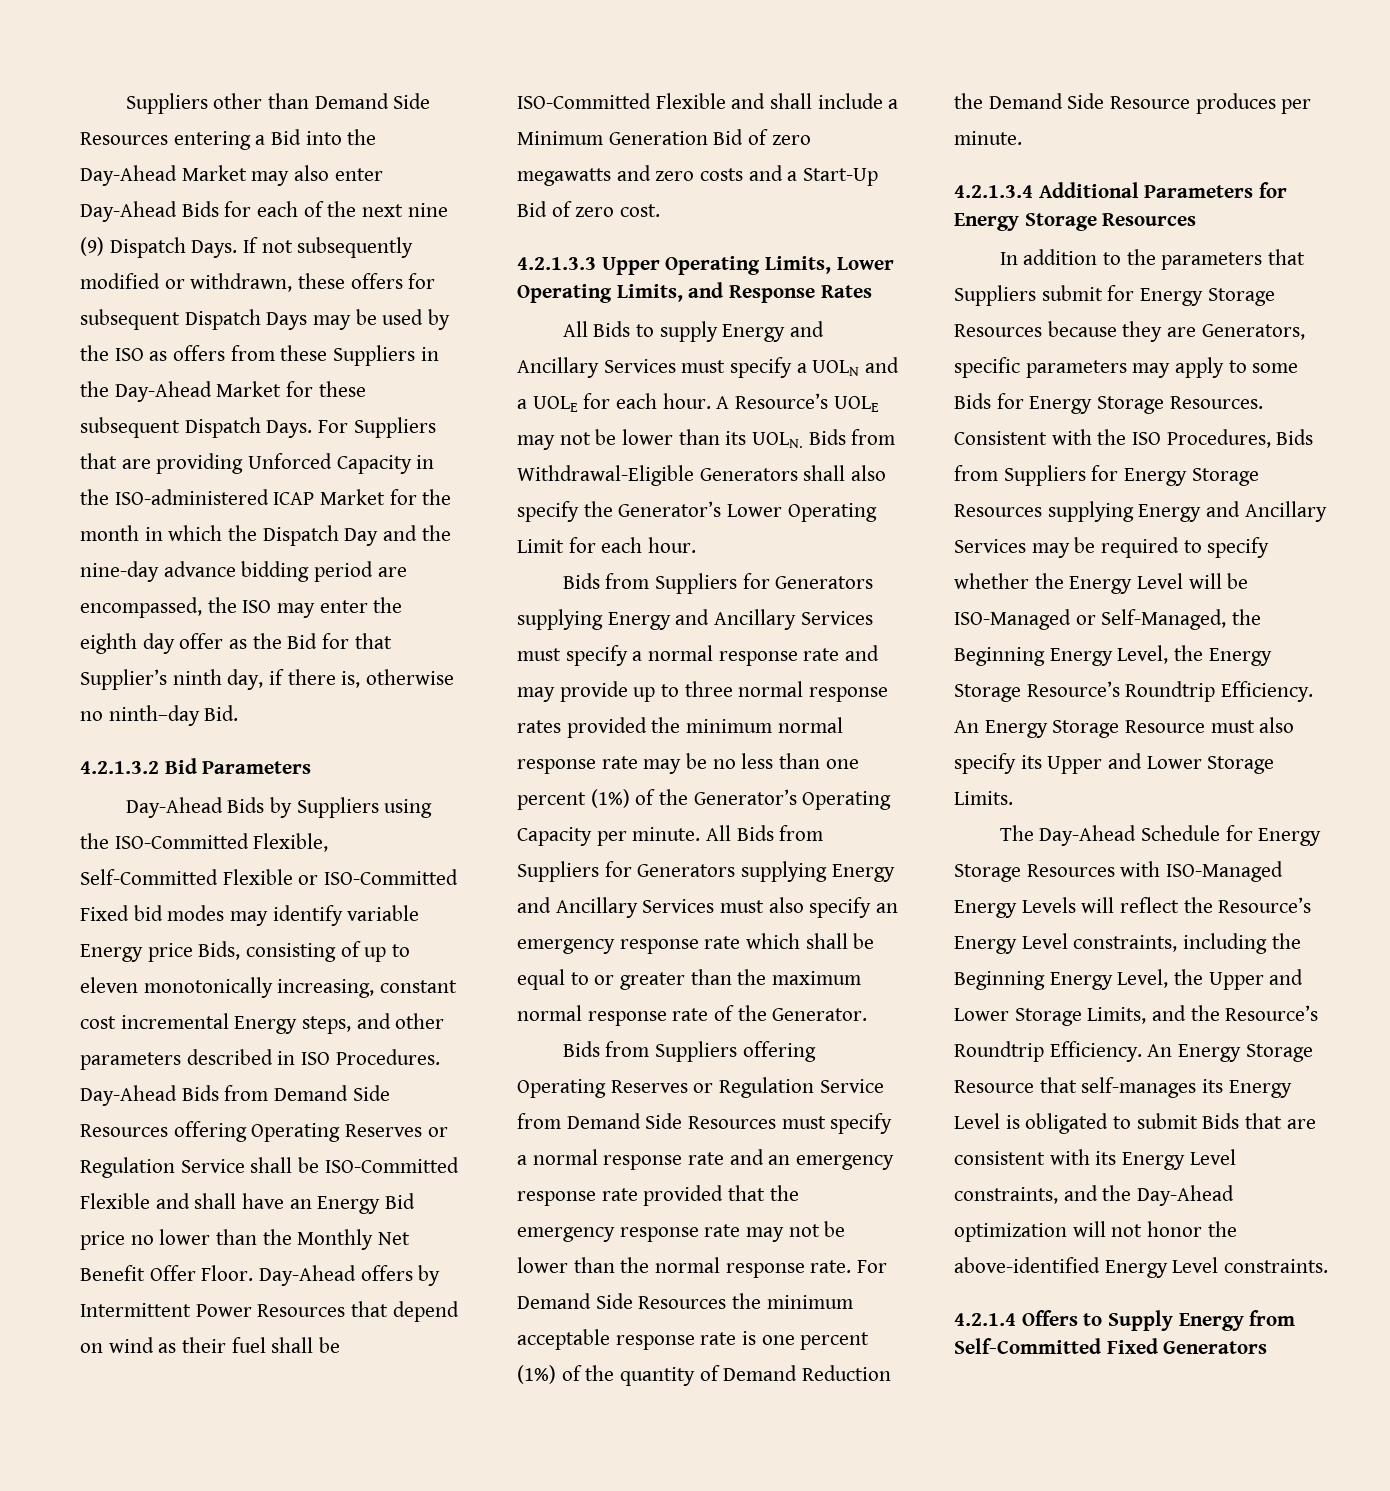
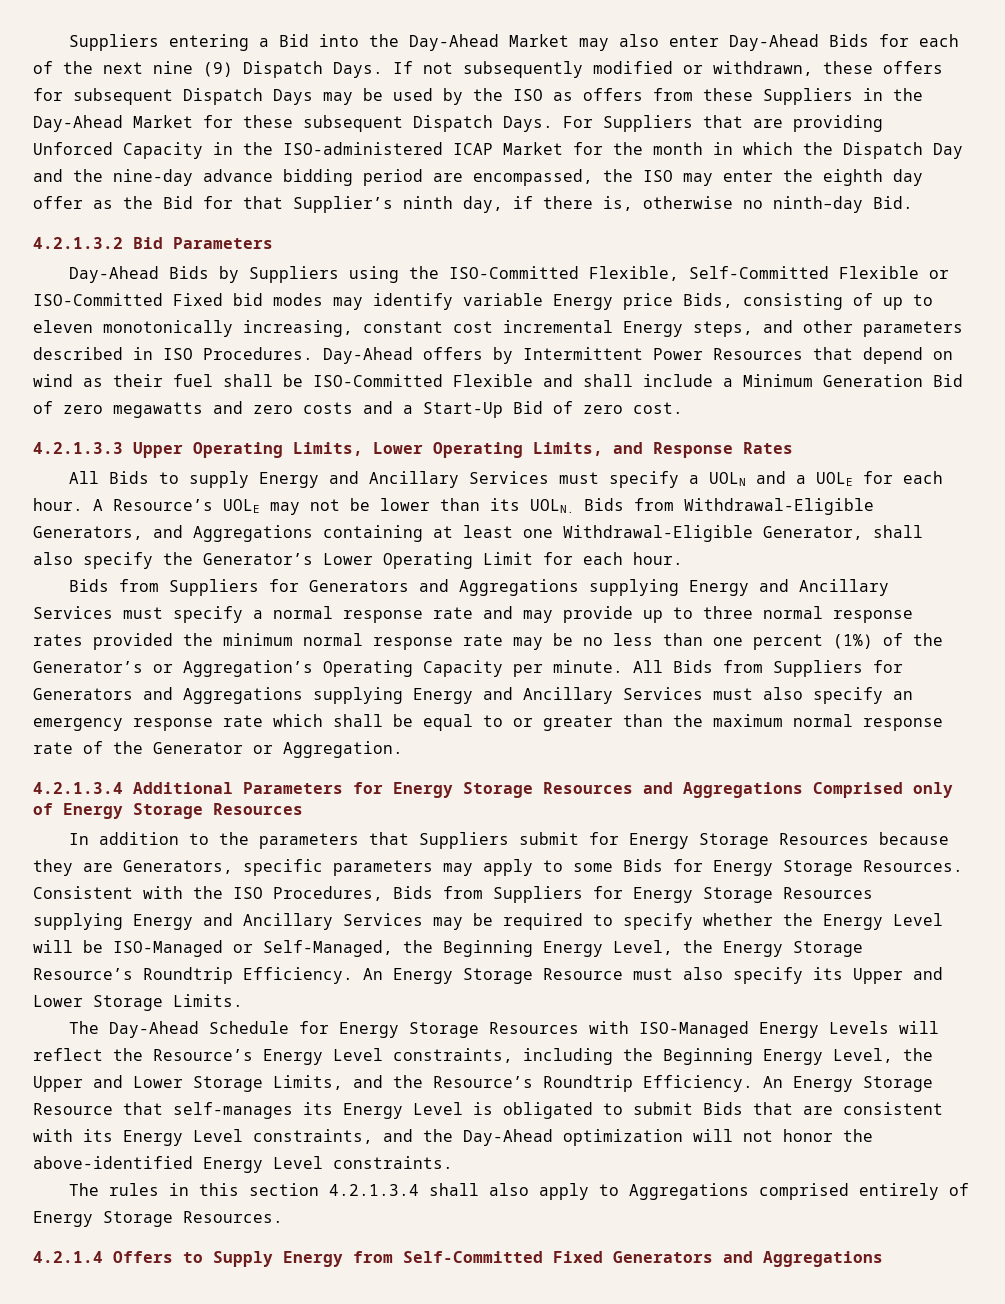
- Suppliers other than Demand Side Resources entering a Bid into the Day-Ahead Market may also enter Day-Ahead Bids for each of the next nine (9) Dispatch Days.
+ Suppliers entering a Bid into the Day-Ahead Market may also enter Day-Ahead Bids for each of the next nine (9) Dispatch Days.
- Day-Ahead Bids from Demand Side Resources offering Operating Reserves or Regulation Service shall be ISO-Committed Flexible and shall have an Energy Bid price no lower than the Monthly Net Benefit Offer Floor. Day-Ahead offers by Intermittent Power Resources that depend on wind as their fuel shall be ISO-Committed Flexible and shall include a Minimum Generation Bid of zero megawatts and zero costs and a Start-Up Bid of zero cost.
+ Day-Ahead offers by Intermittent Power Resources that depend on wind as their fuel shall be ISO-Committed Flexible and shall include a Minimum Generation Bid of zero megawatts and zero costs and a Start-Up Bid of zero cost.
- Bids from Withdrawal-Eligible Generators shall also specify the Generator’s Lower Operating Limit for each hour.
+ Bids from Withdrawal-Eligible Generators, and Aggregations containing at least one Withdrawal-Eligible Generator, shall also specify the Generator’s Lower Operating Limit for each hour.
- Bids from Suppliers for Generators supplying Energy and Ancillary Services must specify a normal response rate and may provide up to three normal response rates provided the minimum normal response rate may be no less than one percent (1%) of the Generator’s Operating Capacity per minute.
+ Bids from Suppliers for Generators and Aggregations supplying Energy and Ancillary Services must specify a normal response rate and may provide up to three normal response rates provided the minimum normal response rate may be no less than one percent (1%) of the Generator’s or Aggregation’s Operating Capacity per minute.
- All Bids from Suppliers for Generators supplying Energy and Ancillary Services must also specify an emergency response rate which shall be equal to or greater than the maximum normal response rate of the Generator.
- Bids from Suppliers offering Operating Reserves or Regulation Service from Demand Side Resources must specify a normal response rate and an emergency response rate provided that the emergency response rate may not be lower than the normal response rate. For Demand Side Resources the minimum acceptable response rate is one percent (1%) of the quantity of Demand Reduction the Demand Side Resource produces per minute.
+ All Bids from Suppliers for Generators and Aggregations supplying Energy and Ancillary Services must also specify an emergency response rate which shall be equal to or greater than the maximum normal response rate of the Generator or Aggregation.
- 4.2.1.3.4 Additional Parameters for Energy Storage Resources
+ 4.2.1.3.4 Additional Parameters for Energy Storage Resources and Aggregations Comprised only of Energy Storage Resources
+ The rules in this section 4.2.1.3.4 shall also apply to Aggregations comprised entirely of Energy Storage Resources.
- 4.2.1.4 Offers to Supply Energy from Self-Committed Fixed Generators
+ 4.2.1.4 Offers to Supply Energy from Self-Committed Fixed Generators and Aggregations

